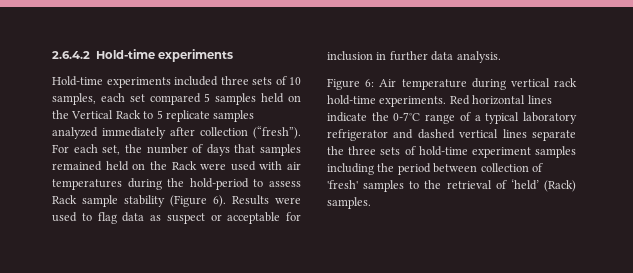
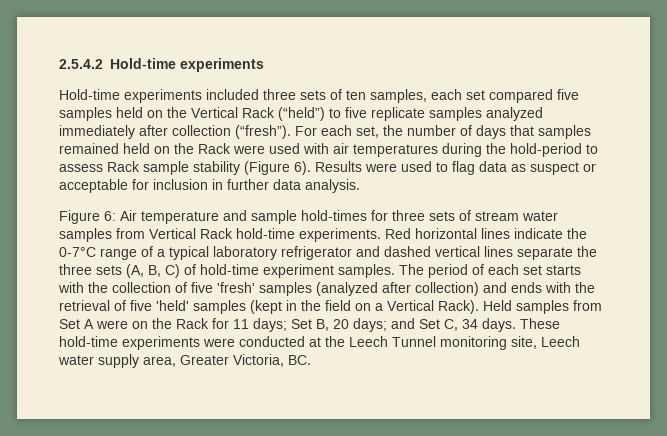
- 2.6.4.2 Hold-time experiments
+ 2.5.4.2 Hold-time experiments
- Hold-time experiments included three sets of 10 samples, each set compared 5 samples held on the Vertical Rack to 5 replicate samples analyzed immediately after collection (“fresh”).
+ Hold-time experiments included three sets of ten samples, each set compared five samples held on the Vertical Rack (“held”) to five replicate samples analyzed immediately after collection (“fresh”).
- Figure 6: Air temperature during vertical rack hold-time experiments.
+ Figure 6: Air temperature and sample hold-times for three sets of stream water samples from Vertical Rack hold-time experiments.
- Red horizontal lines indicate the 0-7°C range of a typical laboratory refrigerator and dashed vertical lines separate the three sets of hold-time experiment samples including the period between collection of 'fresh' samples to the retrieval of ‘held’ (Rack) samples.
+ Red horizontal lines indicate the 0-7°C range of a typical laboratory refrigerator and dashed vertical lines separate the three sets (A, B, C) of hold-time experiment samples. The period of each set starts with the collection of five 'fresh' samples (analyzed after collection) and ends with the retrieval of five 'held' samples (kept in the field on a Vertical Rack). Held samples from Set A were on the Rack for 11 days; Set B, 20 days; and Set C, 34 days. These hold-time experiments were conducted at the Leech Tunnel monitoring site, Leech water supply area, Greater Victoria, BC.

